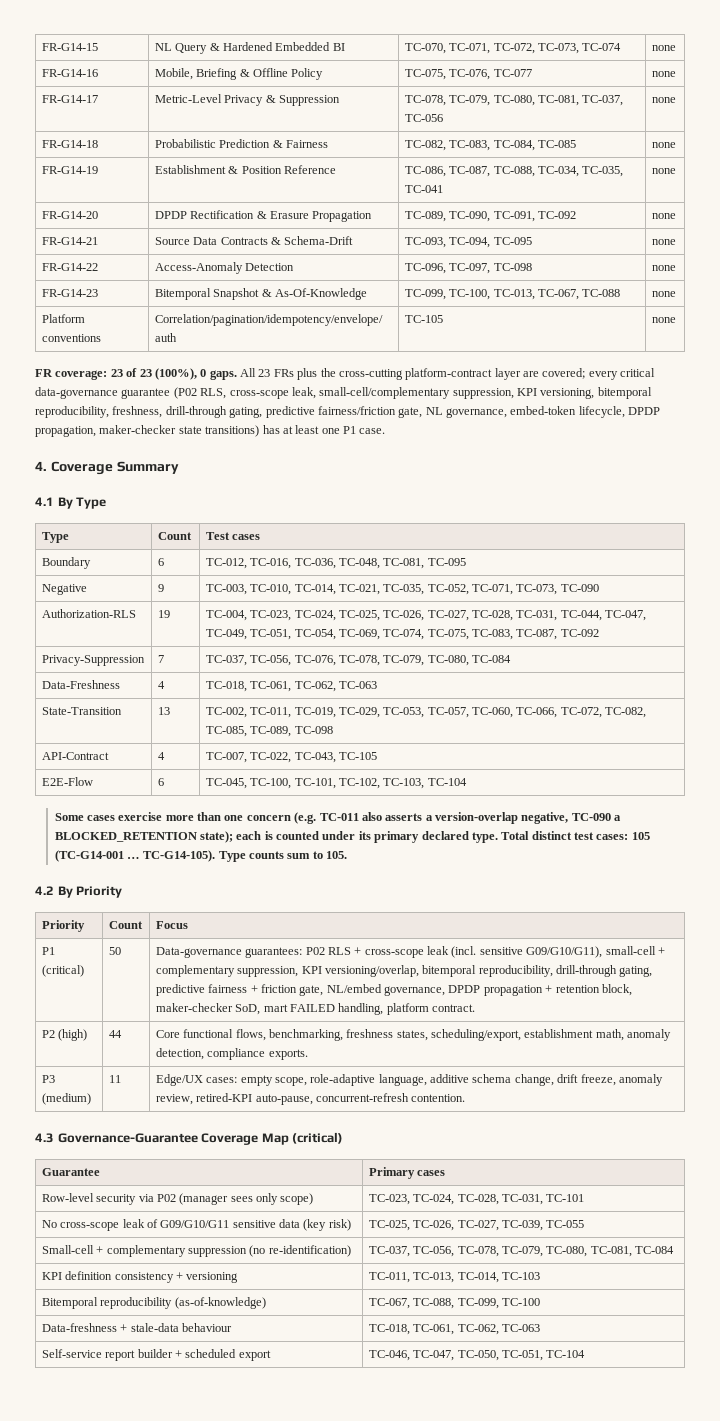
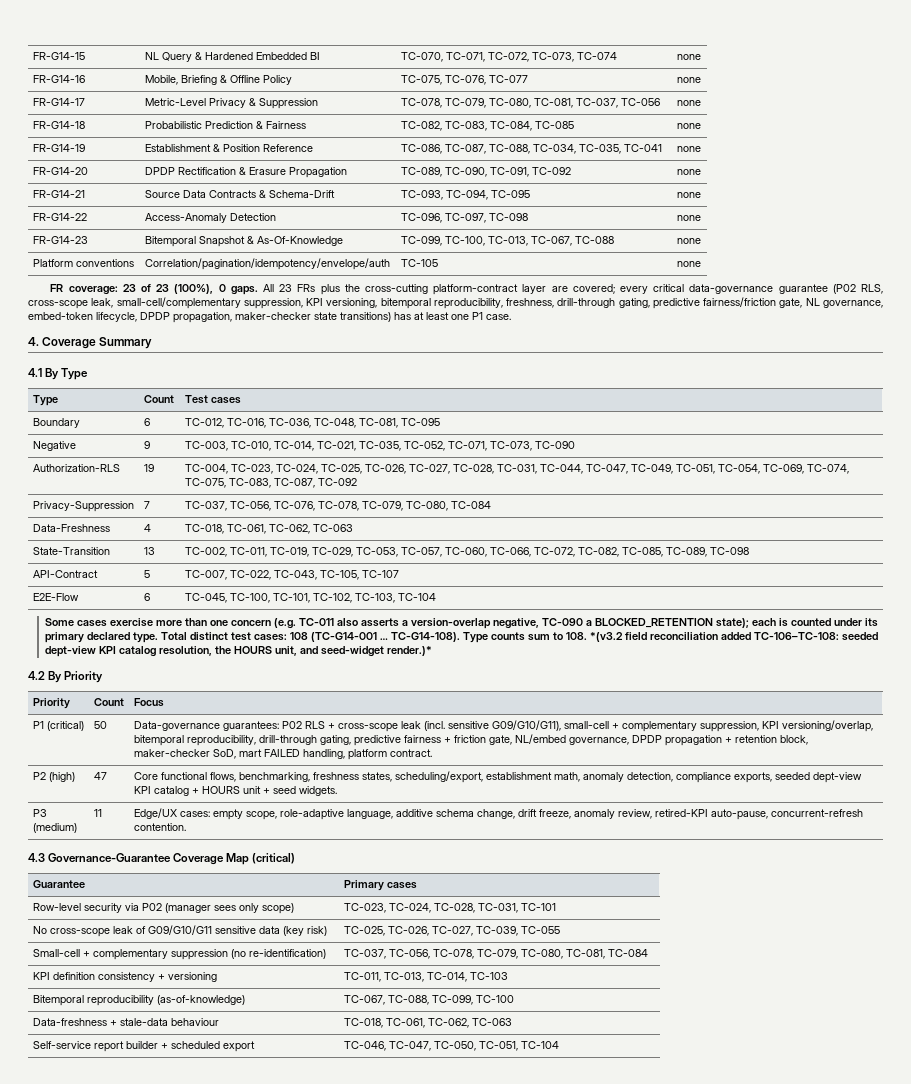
- API-Contract | 4 | TC-007, TC-022, TC-043, TC-105
+ API-Contract | 5 | TC-007, TC-022, TC-043, TC-105, TC-107
- Total distinct test cases: 105 (TC-G14-001 …
+ Total distinct test cases: 108 (TC-G14-001 …
- TC-G14-105).
+ TC-G14-108).
- Type counts sum to 105.
+ Type counts sum to 108. *(v3.2 field reconciliation added TC-106–TC-108: seeded dept-view KPI catalog resolution, the HOURS unit, and seed-widget render.)*
- P2 (high) | 44 | Core functional flows, benchmarking, freshness states, scheduling/export, establishment math, anomaly detection, compliance exports.
+ P2 (high) | 47 | Core functional flows, benchmarking, freshness states, scheduling/export, establishment math, anomaly detection, compliance exports, seeded dept-view KPI catalog + HOURS unit + seed widgets.

